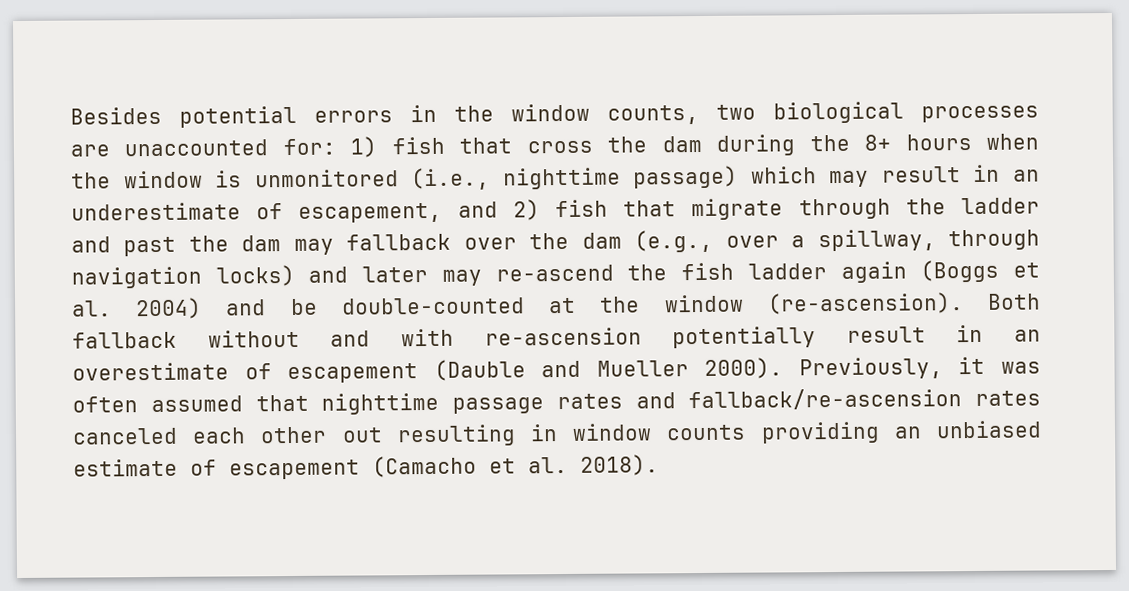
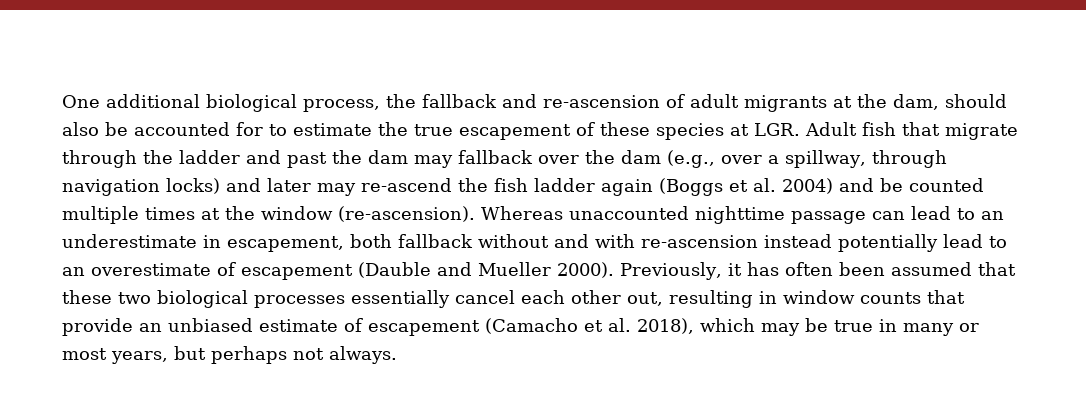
- Besides potential errors in the window counts, two biological processes are unaccounted for: 1) fish that cross the dam during the 8+ hours when the window is unmonitored (i.e., nighttime passage) which may result in an underestimate of escapement, and 2) fish that migrate through the ladder and past the dam may fallback over the dam (e.g., over a spillway, through navigation locks) and later may re-ascend the fish ladder again (Boggs et al. 2004) and be double-counted at the window (re-ascension).
+ One additional biological process, the fallback and re-ascension of adult migrants at the dam, should also be accounted for to estimate the true escapement of these species at LGR. Adult fish that migrate through the ladder and past the dam may fallback over the dam (e.g., over a spillway, through navigation locks) and later may re-ascend the fish ladder again (Boggs et al. 2004) and be counted multiple times at the window (re-ascension).
- Both fallback without and with re-ascension potentially result in an overestimate of escapement (Dauble and Mueller 2000).
+ Whereas unaccounted nighttime passage can lead to an underestimate in escapement, both fallback without and with re-ascension instead potentially lead to an overestimate of escapement (Dauble and Mueller 2000).
- Previously, it was often assumed that nighttime passage rates and fallback/re-ascension rates canceled each other out resulting in window counts providing an unbiased estimate of escapement (Camacho et al. 2018).
+ Previously, it has often been assumed that these two biological processes essentially cancel each other out, resulting in window counts that provide an unbiased estimate of escapement (Camacho et al. 2018), which may be true in many or most years, but perhaps not always.

